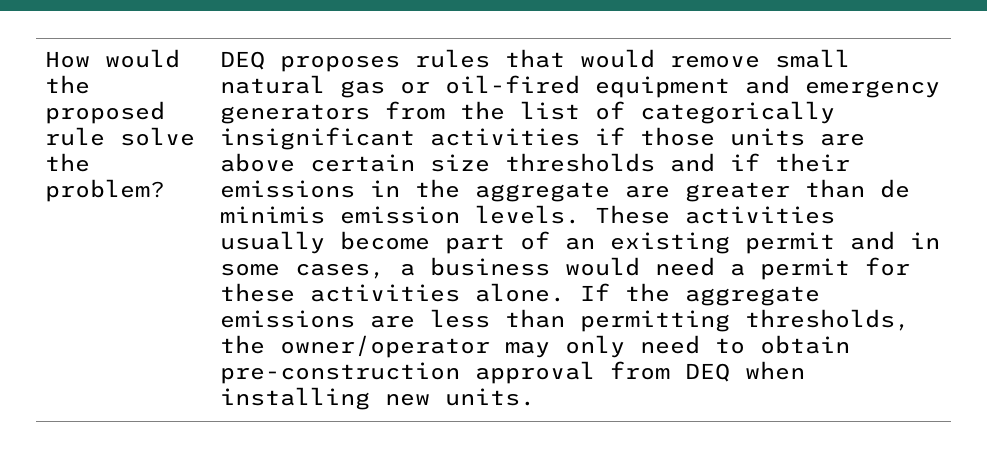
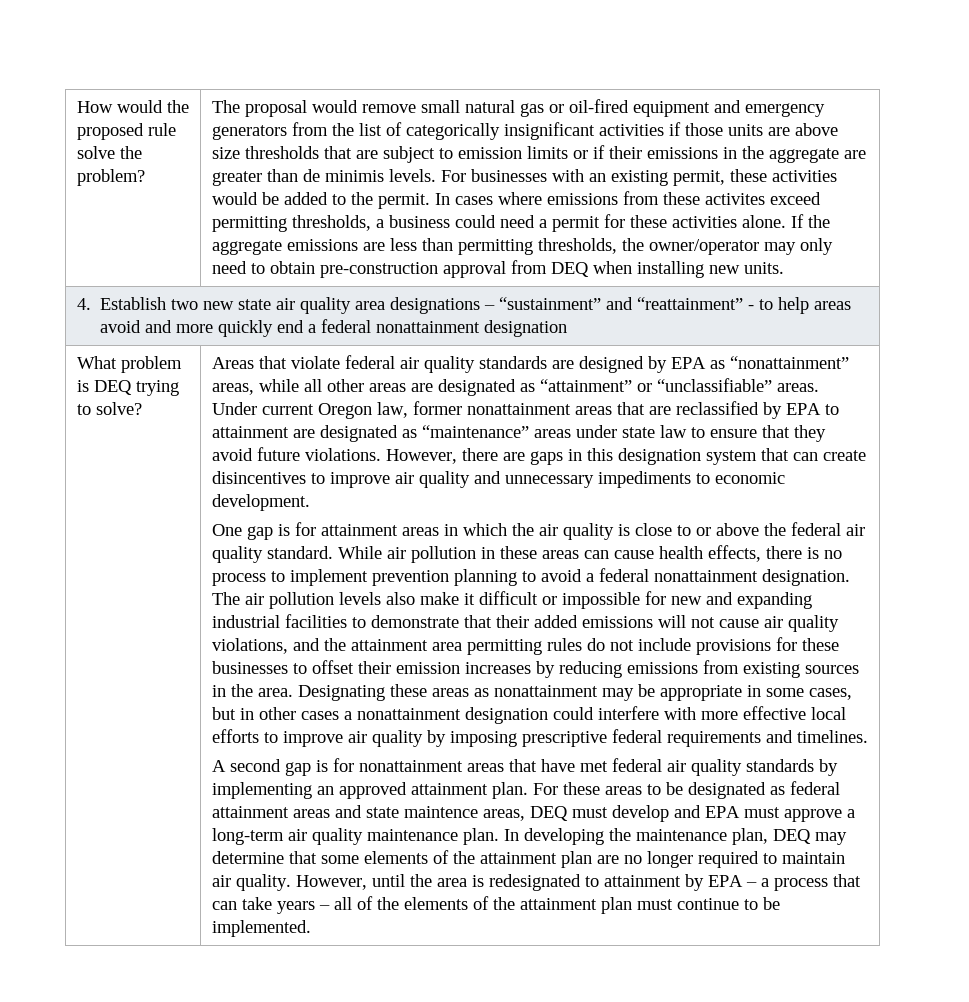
- DEQ proposes rules that would remove small natural gas or oil-fired equipment and emergency generators from the list of categorically insignificant activities if those units are above certain size thresholds and if their emissions in the aggregate are greater than de minimis emission levels. These activities usually become part of an existing permit and in some cases, a business would need a permit for these activities alone.
+ The proposal would remove small natural gas or oil-fired equipment and emergency generators from the list of categorically insignificant activities if those units are above size thresholds that are subject to emission limits or if their emissions in the aggregate are greater than de minimis levels. For businesses with an existing permit, these activities would be added to the permit. In cases where emissions from these activites exceed permitting thresholds, a business could need a permit for these activities alone.
+ 4. Establish two new state air quality area designations – “sustainment” and “reattainment” - to help areas avoid and more quickly end a federal nonattainment designation
+ What problem is DEQ trying to solve? | Areas that violate federal air quality standards are designed by EPA as “nonattainment” areas, while all other areas are designated as “attainment” or “unclassifiable” areas. Under current Oregon law, former nonattainment areas that are reclassified by EPA to attainment are designated as “maintenance” areas under state law to ensure that they avoid future violations. However, there are gaps in this designation system that can create disincentives to improve air quality and unnecessary impediments to economic development.
+ One gap is for attainment areas in which the air quality is close to or above the federal air quality standard. While air pollution in these areas can cause health effects, there is no process to implement prevention planning to avoid a federal nonattainment designation. The air pollution levels also make it difficult or impossible for new and expanding industrial facilities to demonstrate that their added emissions will not cause air quality violations, and the attainment area permitting rules do not include provisions for these businesses to offset their emission increases by reducing emissions from existing sources in the area. Designating these areas as nonattainment may be appropriate in some cases, but in other cases a nonattainment designation could interfere with more effective local efforts to improve air quality by imposing prescriptive federal requirements and timelines.
+ A second gap is for nonattainment areas that have met federal air quality standards by implementing an approved attainment plan. For these areas to be designated as federal attainment areas and state maintence areas, DEQ must develop and EPA must approve a long-term air quality maintenance plan. In developing the maintenance plan, DEQ may determine that some elements of the attainment plan are no longer required to maintain air quality. However, until the area is redesignated to attainment by EPA – a process that can take years – all of the elements of the attainment plan must continue to be implemented.

